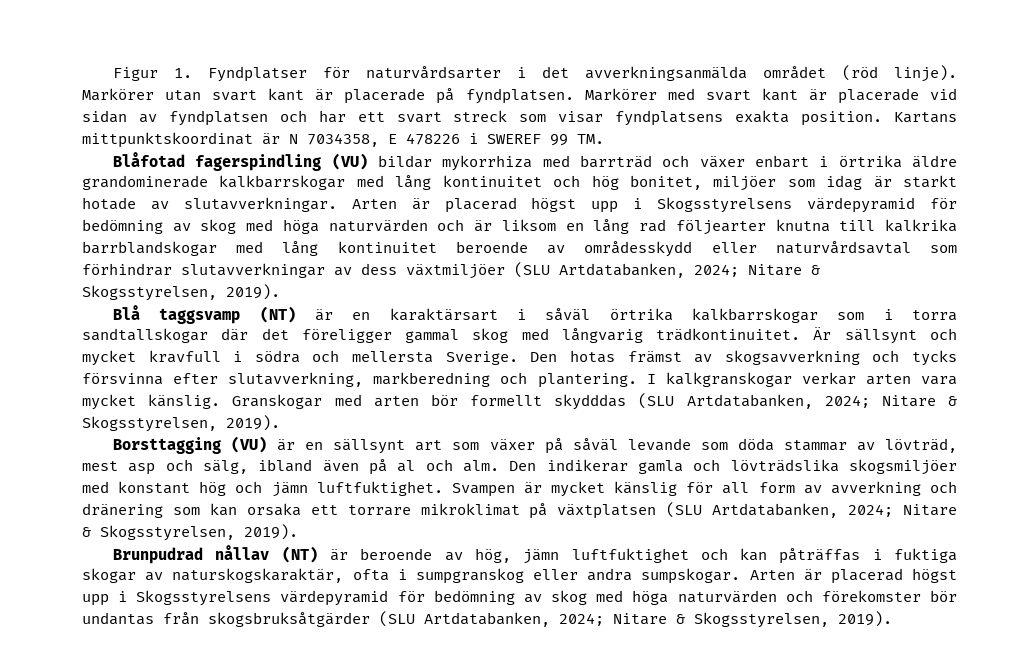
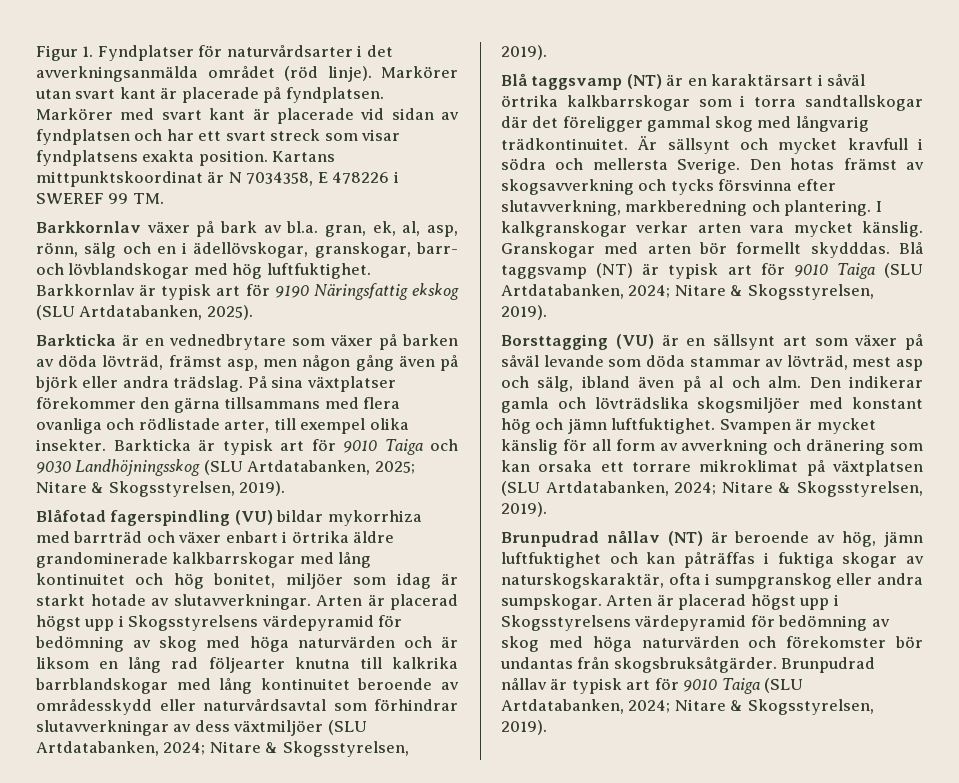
+ Barkkornlav växer på bark av bl.a. gran, ek, al, asp, rönn, sälg och en i ädellövskogar, granskogar, barr- och lövblandskogar med hög luftfuktighet. Barkkornlav är typisk art för 9190 Näringsfattig ekskog (SLU Artdatabanken, 2025).
+ Barkticka är en vednedbrytare som växer på barken av döda lövträd, främst asp, men någon gång även på björk eller andra trädslag. På sina växtplatser förekommer den gärna tillsammans med flera ovanliga och rödlistade arter, till exempel olika insekter. Barkticka är typisk art för 9010 Taiga och 9030 Landhöjningsskog (SLU Artdatabanken, 2025; Nitare & Skogsstyrelsen, 2019).
- Granskogar med arten bör formellt skydddas (SLU Artdatabanken, 2024; Nitare & Skogsstyrelsen, 2019).
+ Granskogar med arten bör formellt skydddas. Blå taggsvamp (NT) är typisk art för 9010 Taiga (SLU Artdatabanken, 2024; Nitare & Skogsstyrelsen, 2019).
- Arten är placerad högst upp i Skogsstyrelsens värdepyramid för bedömning av skog med höga naturvärden och förekomster bör undantas från skogsbruksåtgärder (SLU Artdatabanken, 2024; Nitare & Skogsstyrelsen, 2019).
+ Arten är placerad högst upp i Skogsstyrelsens värdepyramid för bedömning av skog med höga naturvärden och förekomster bör undantas från skogsbruksåtgärder. Brunpudrad nållav är typisk art för 9010 Taiga (SLU Artdatabanken, 2024; Nitare & Skogsstyrelsen, 2019).

